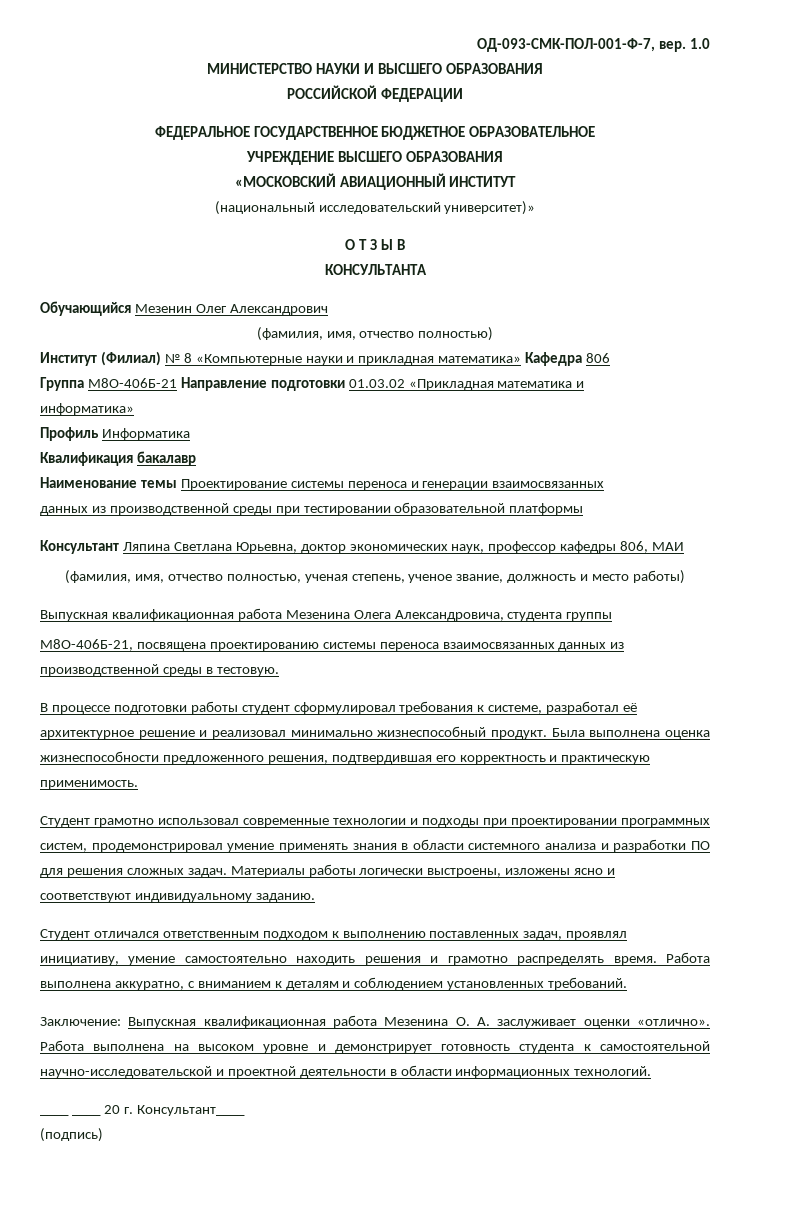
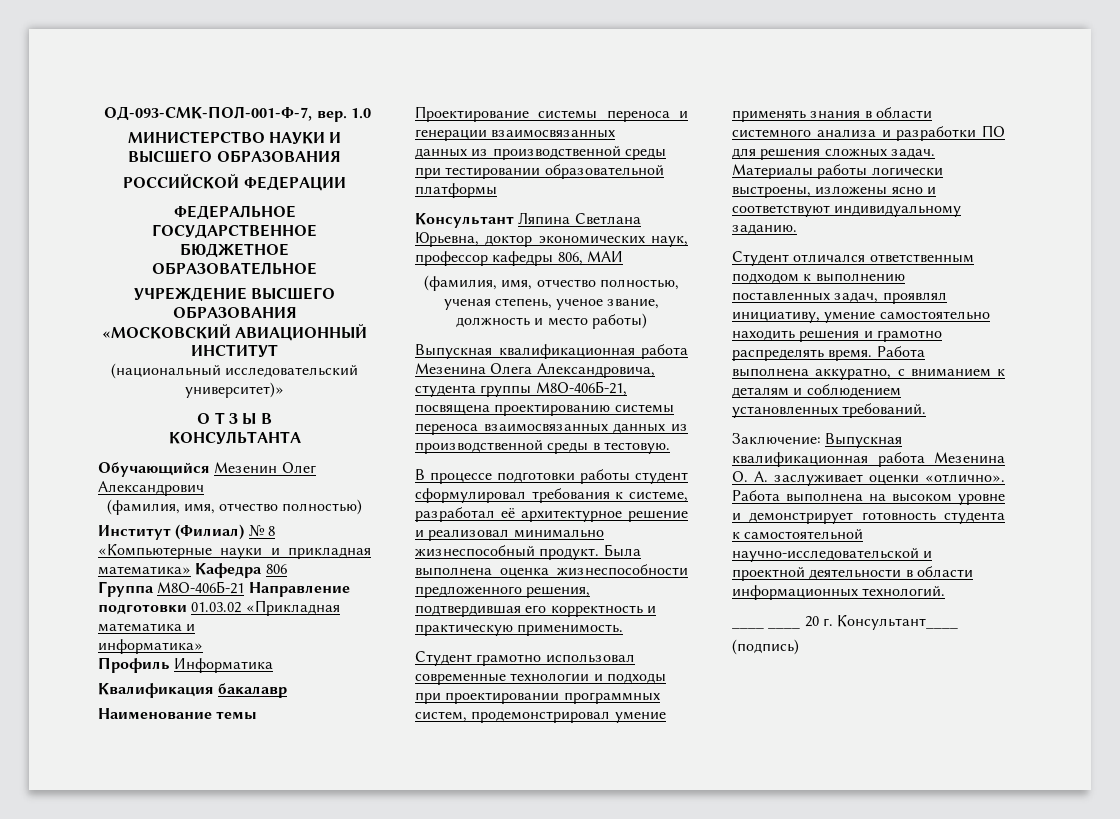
- Выпускная квалификационная работа Мезенина Олега Александровича, студента группы
- М8О-406Б-21, посвящена проектированию системы переноса взаимосвязанных данных из производственной среды в тестовую.
+ Выпускная квалификационная работа Мезенина Олега Александровича, студента группы М8О-406Б-21, посвящена проектированию системы переноса взаимосвязанных данных из производственной среды в тестовую.

